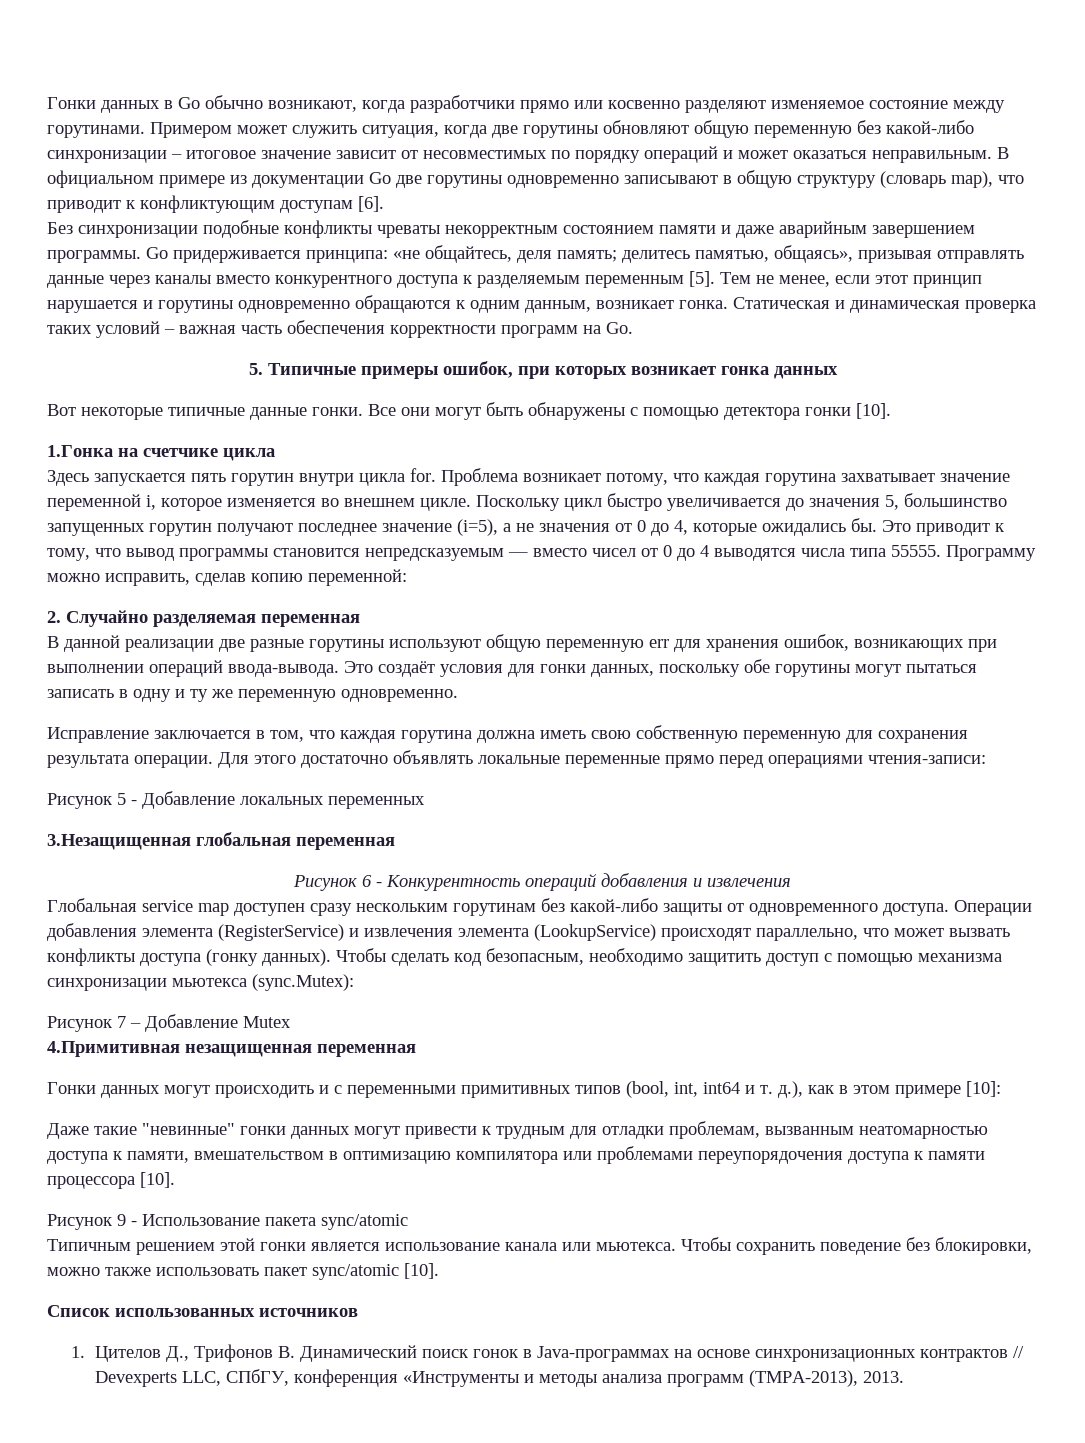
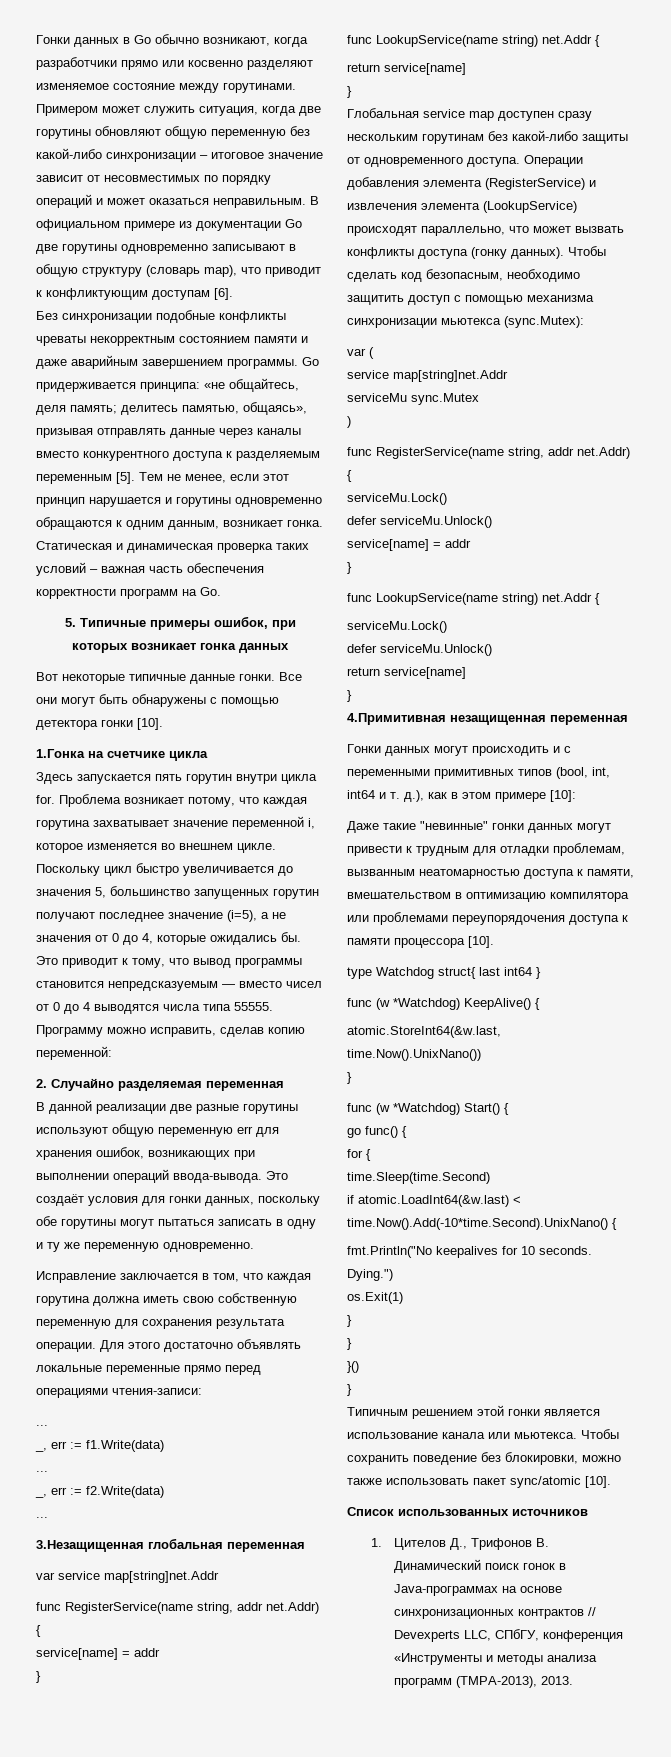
  Для этого достаточно объявлять локальные переменные прямо перед операциями чтения-записи:
- Рисунок 5 - Добавление локальных переменных
+ ...
+ _, err := f1.Write(data)
+ ...
+ _, err := f2.Write(data)
+ ...
  3.Незащищенная глобальная переменная
- Рисунок 6 - Конкурентность операций добавления и извлечения
+ var service map[string]net.Addr
+ func RegisterService(name string, addr net.Addr) {
+ service[name] = addr
+ }
+ func LookupService(name string) net.Addr {
+ return service[name]
+ }
- Рисунок 7 – Добавление Mutex
+ var (
+ service map[string]net.Addr
+ serviceMu sync.Mutex
+ )
+ func RegisterService(name string, addr net.Addr) {
+ serviceMu.Lock()
+ defer serviceMu.Unlock()
+ service[name] = addr
+ }
+ func LookupService(name string) net.Addr {
+ serviceMu.Lock()
+ defer serviceMu.Unlock()
+ return service[name]
+ }
- Рисунок 9 - Использование пакета sync/atomic
+ type Watchdog struct{ last int64 }
+ func (w *Watchdog) KeepAlive() {
+ atomic.StoreInt64(&w.last, time.Now().UnixNano())
+ }
+ func (w *Watchdog) Start() {
+ go func() {
+ for {
+ time.Sleep(time.Second)
+ if atomic.LoadInt64(&w.last) < time.Now().Add(-10*time.Second).UnixNano() {
+ fmt.Println("No keepalives for 10 seconds. Dying.")
+ os.Exit(1)
+ }
+ }
+ }()
+ }

